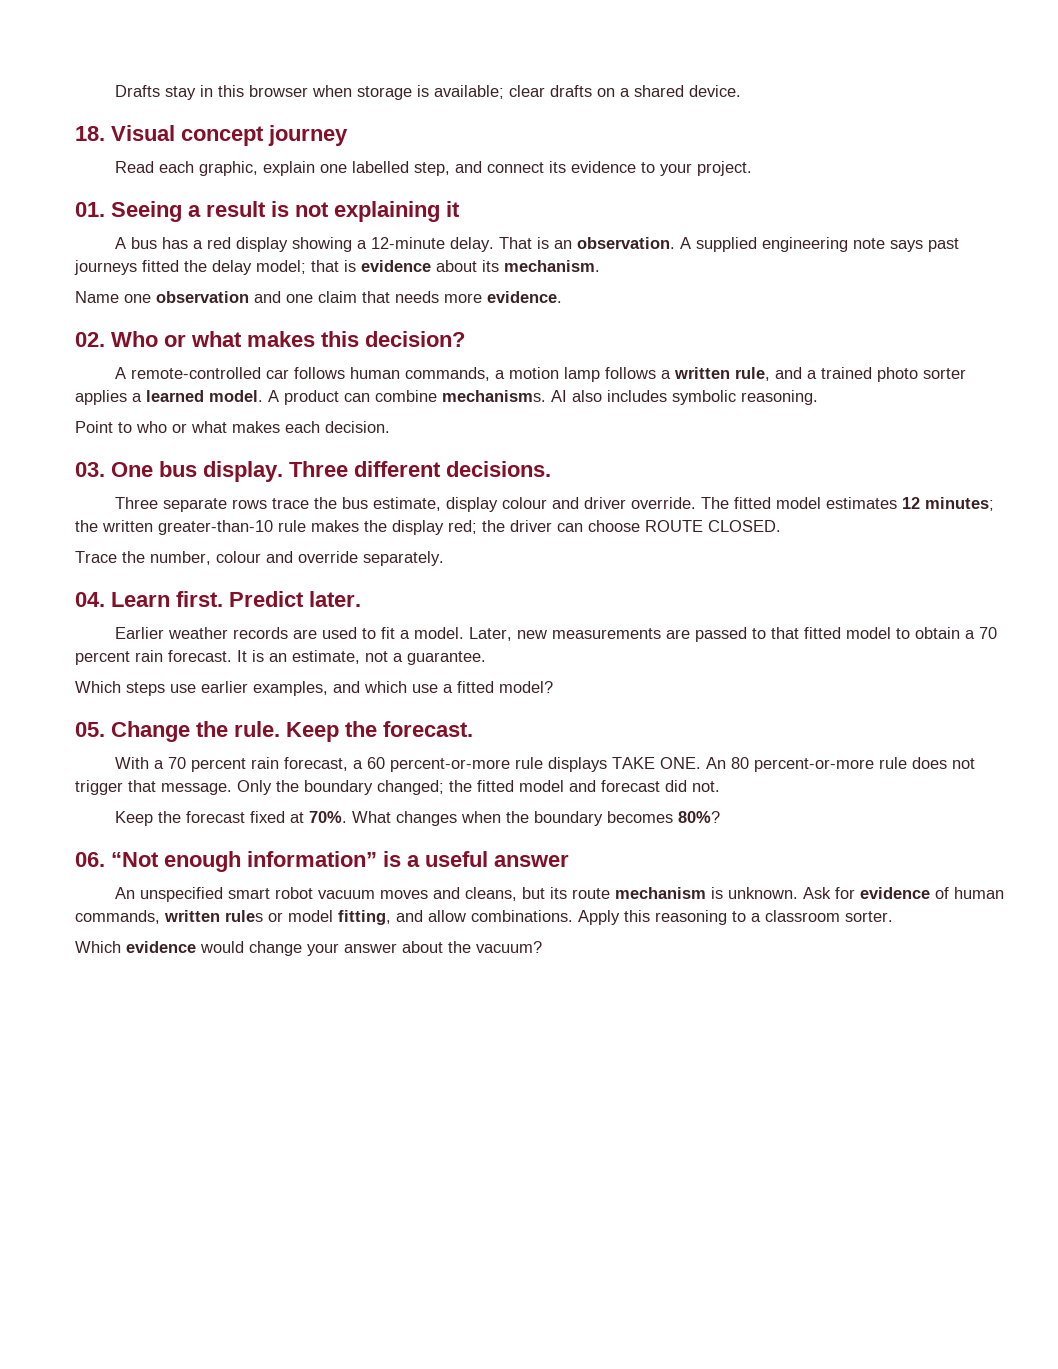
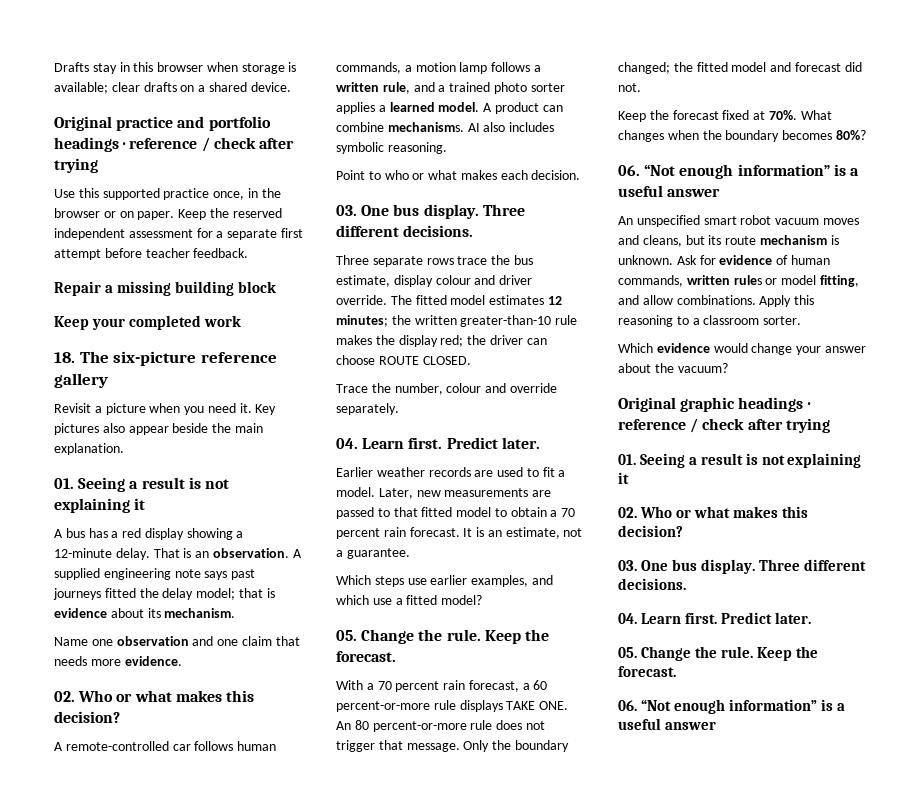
- 18. Visual concept journey
- Read each graphic, explain one labelled step, and connect its evidence to your project.
+ Original practice and portfolio headings · reference / check after trying
+ Use this supported practice once, in the browser or on paper. Keep the reserved independent assessment for a separate first attempt before teacher feedback.
+ Repair a missing building block
+ Keep your completed work
+ 18. The six-picture reference gallery
+ Revisit a picture when you need it. Key pictures also appear beside the main explanation.
+ Original graphic headings · reference / check after trying
+ 01. Seeing a result is not explaining it
+ 02. Who or what makes this decision?
+ 03. One bus display. Three different decisions.
+ 04. Learn first. Predict later.
+ 05. Change the rule. Keep the forecast.
+ 06. “Not enough information” is a useful answer

